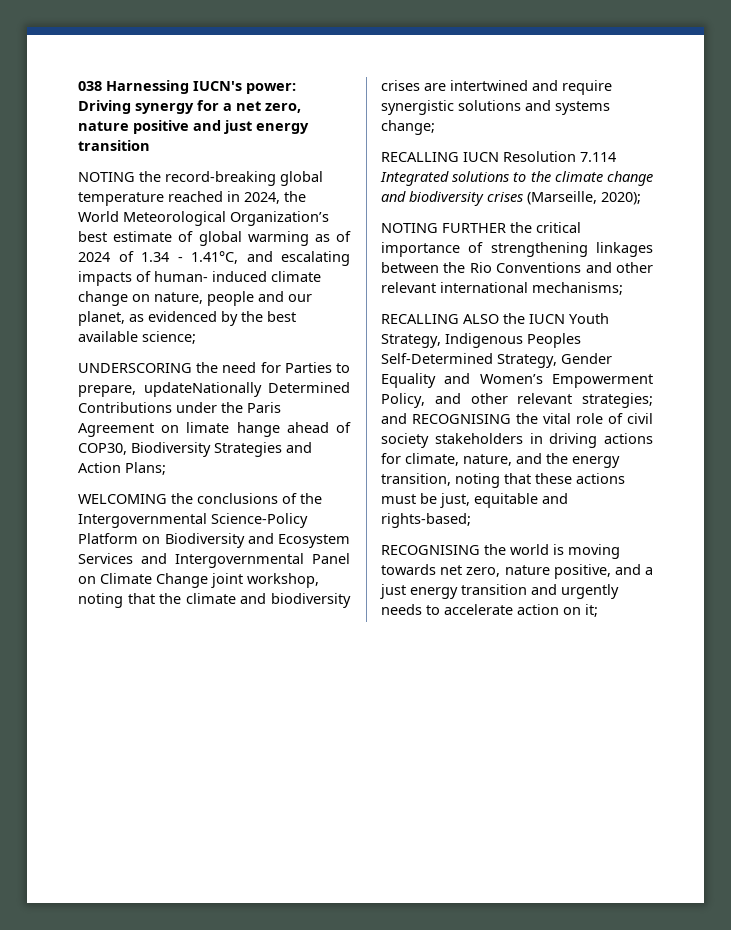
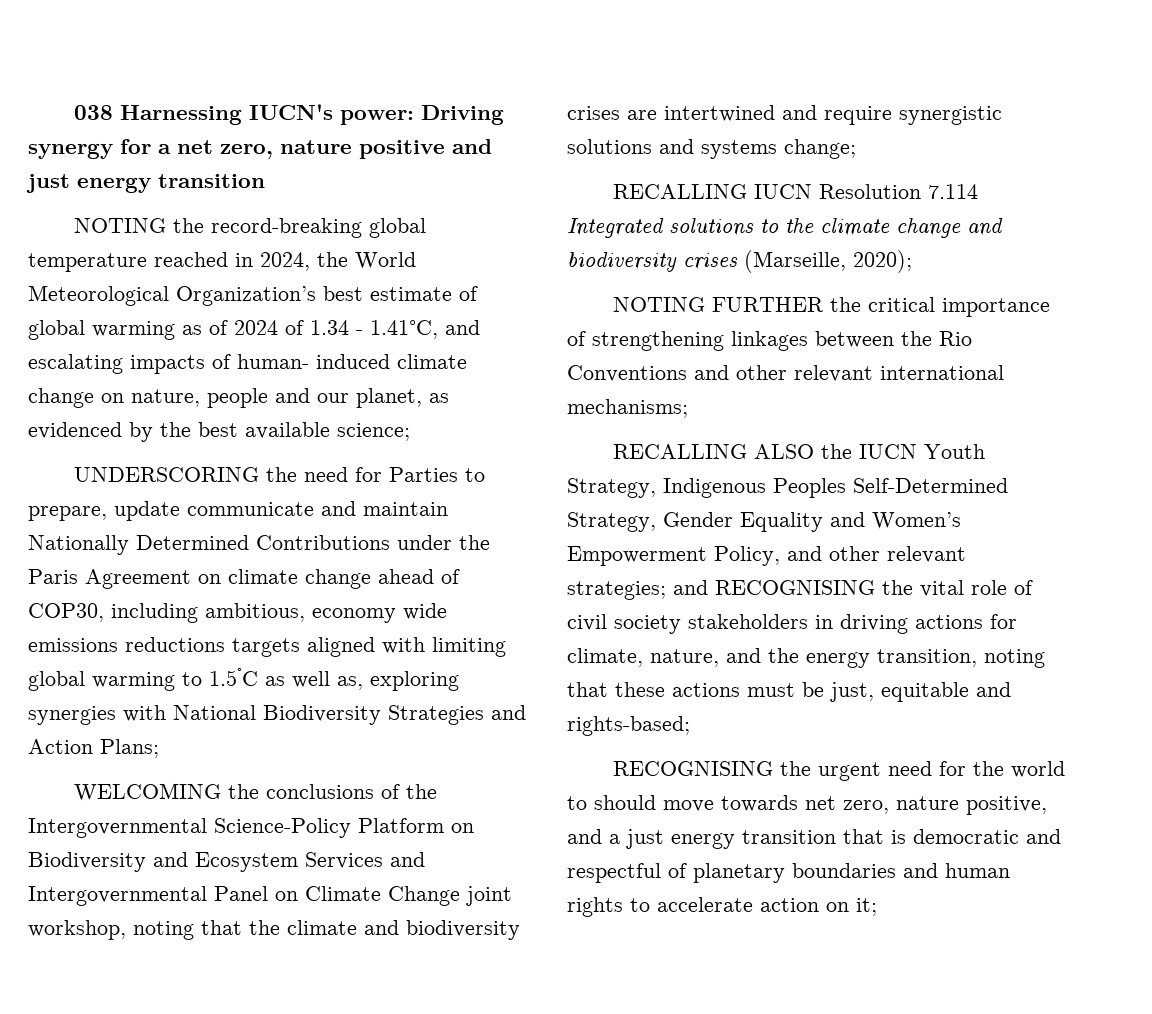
- UNDERSCORING the need for Parties to prepare, updateNationally Determined Contributions under the Paris Agreement on limate hange ahead of COP30, Biodiversity Strategies and Action Plans;
+ UNDERSCORING the need for Parties to prepare, update communicate and maintain Nationally Determined Contributions under the Paris Agreement on climate change ahead of COP30, including ambitious, economy wide emissions reductions targets aligned with limiting global warming to 1.5°C as well as, exploring synergies with National Biodiversity Strategies and Action Plans;
- RECOGNISING the world is moving towards net zero, nature positive, and a just energy transition and urgently needs to accelerate action on it;
+ RECOGNISING the urgent need for the world to should move towards net zero, nature positive, and a just energy transition that is democratic and respectful of planetary boundaries and human rights to accelerate action on it;

